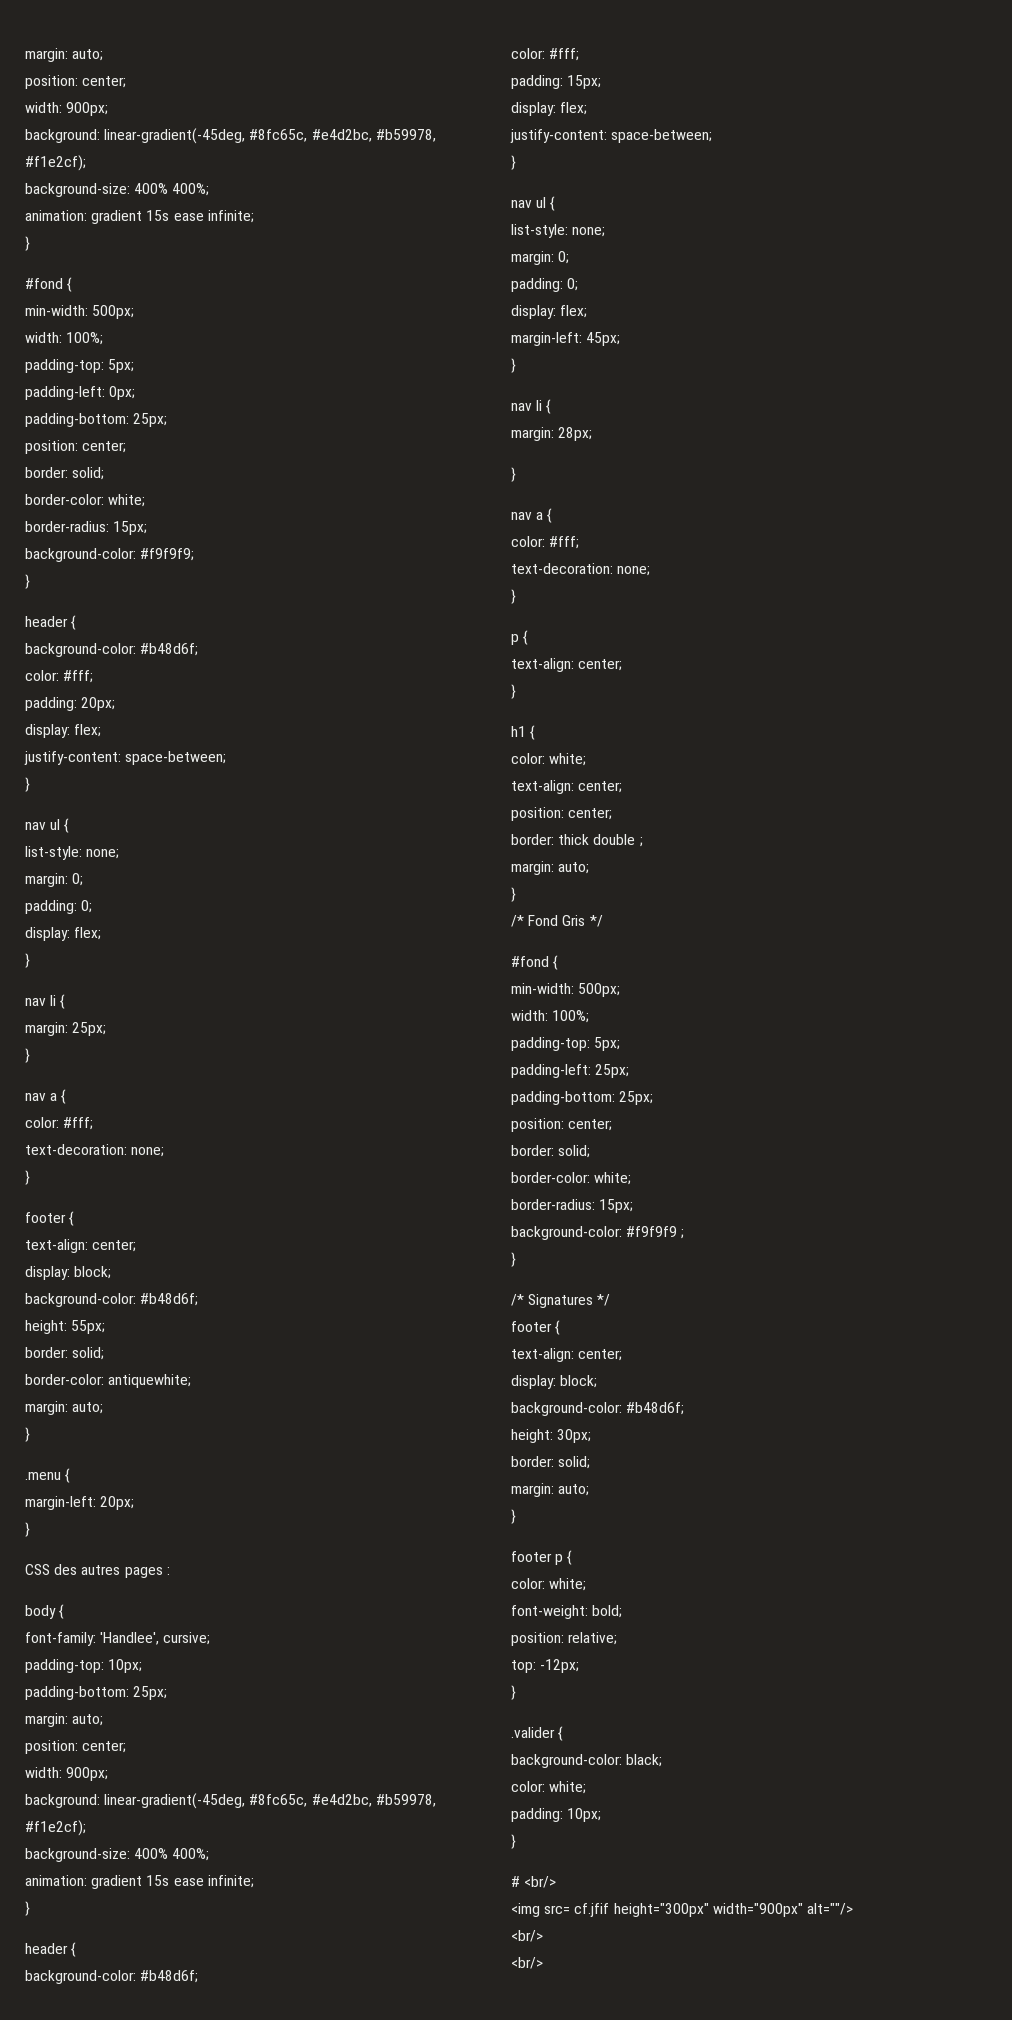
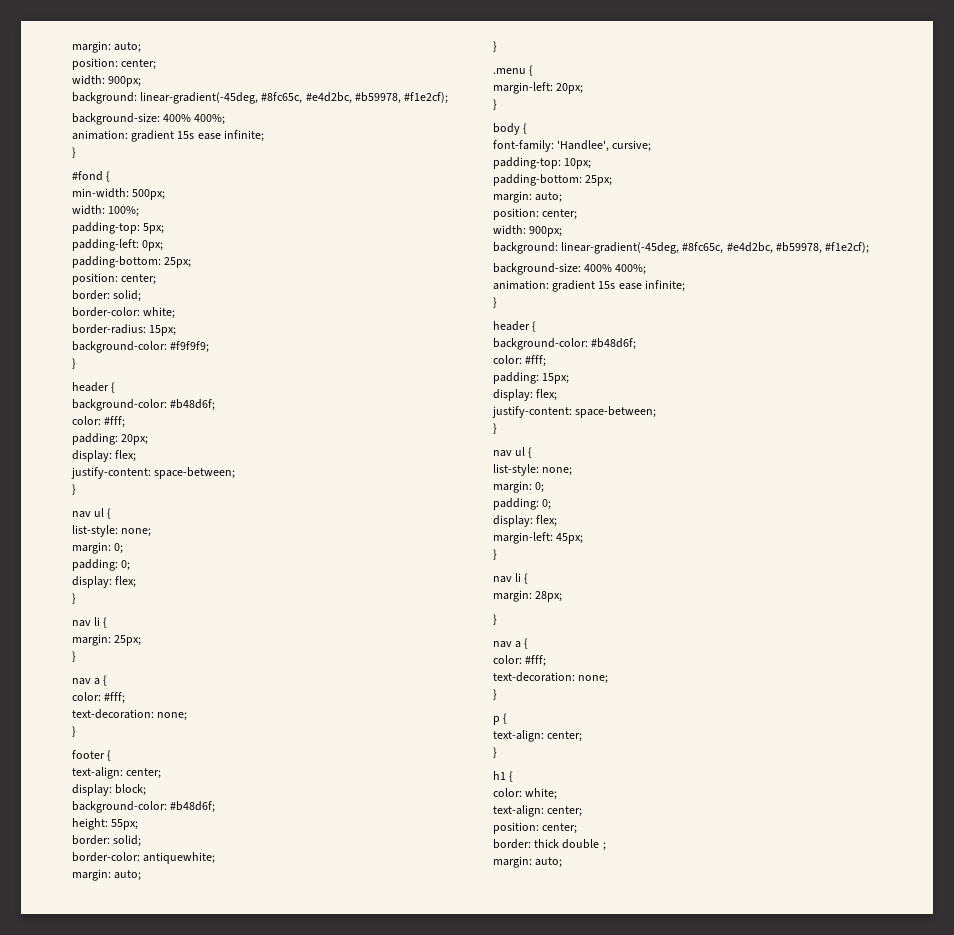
- CSS des autres pages :
  border: thick double ;
  margin: auto;
- }
- /* Fond Gris */
- #fond {
- min-width: 500px;
- width: 100%;
- padding-top: 5px;
- padding-left: 25px;
- padding-bottom: 25px;
- position: center;
- border: solid;
- border-color: white;
- border-radius: 15px;
- background-color: #f9f9f9 ;
- }
- /* Signatures */
- footer {
- text-align: center;
- display: block;
- background-color: #b48d6f;
- height: 30px;
- border: solid;
- margin: auto;
- }
- footer p {
- color: white;
- font-weight: bold;
- position: relative;
- top: -12px;
- }
- .valider {
- background-color: black;
- color: white;
- padding: 10px;
- }
- # <br/>
- <img src= cf.jfif height="300px" width="900px" alt=""/>
- <br/>
- <br/>

